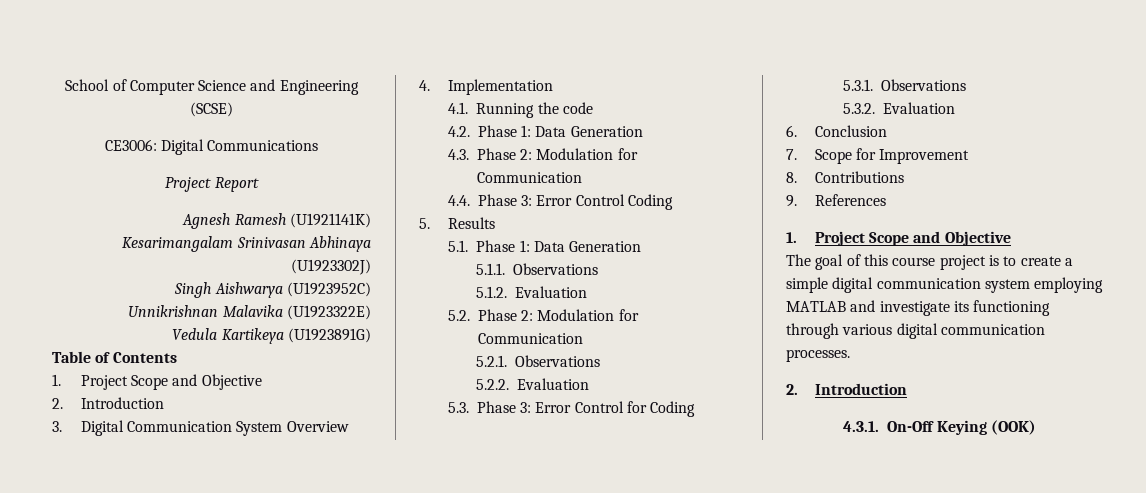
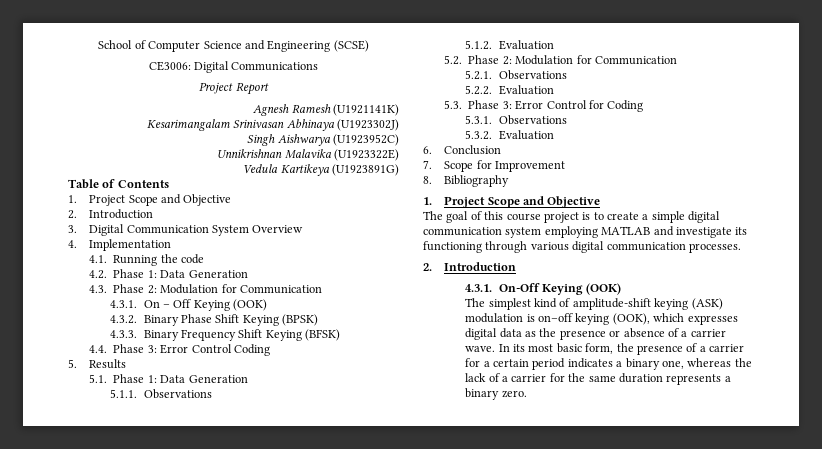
+ 4.3.1. On – Off Keying (OOK)
+ 4.3.2. Binary Phase Shift Keying (BPSK)
+ 4.3.3. Binary Frequency Shift Keying (BFSK)
- 8. Contributions
- 9. References
+ 8. Bibliography
+ The simplest kind of amplitude-shift keying (ASK) modulation is on–off keying (OOK), which expresses digital data as the presence or absence of a carrier wave. In its most basic form, the presence of a carrier for a certain period indicates a binary one, whereas the lack of a carrier for the same duration represents a binary zero.

